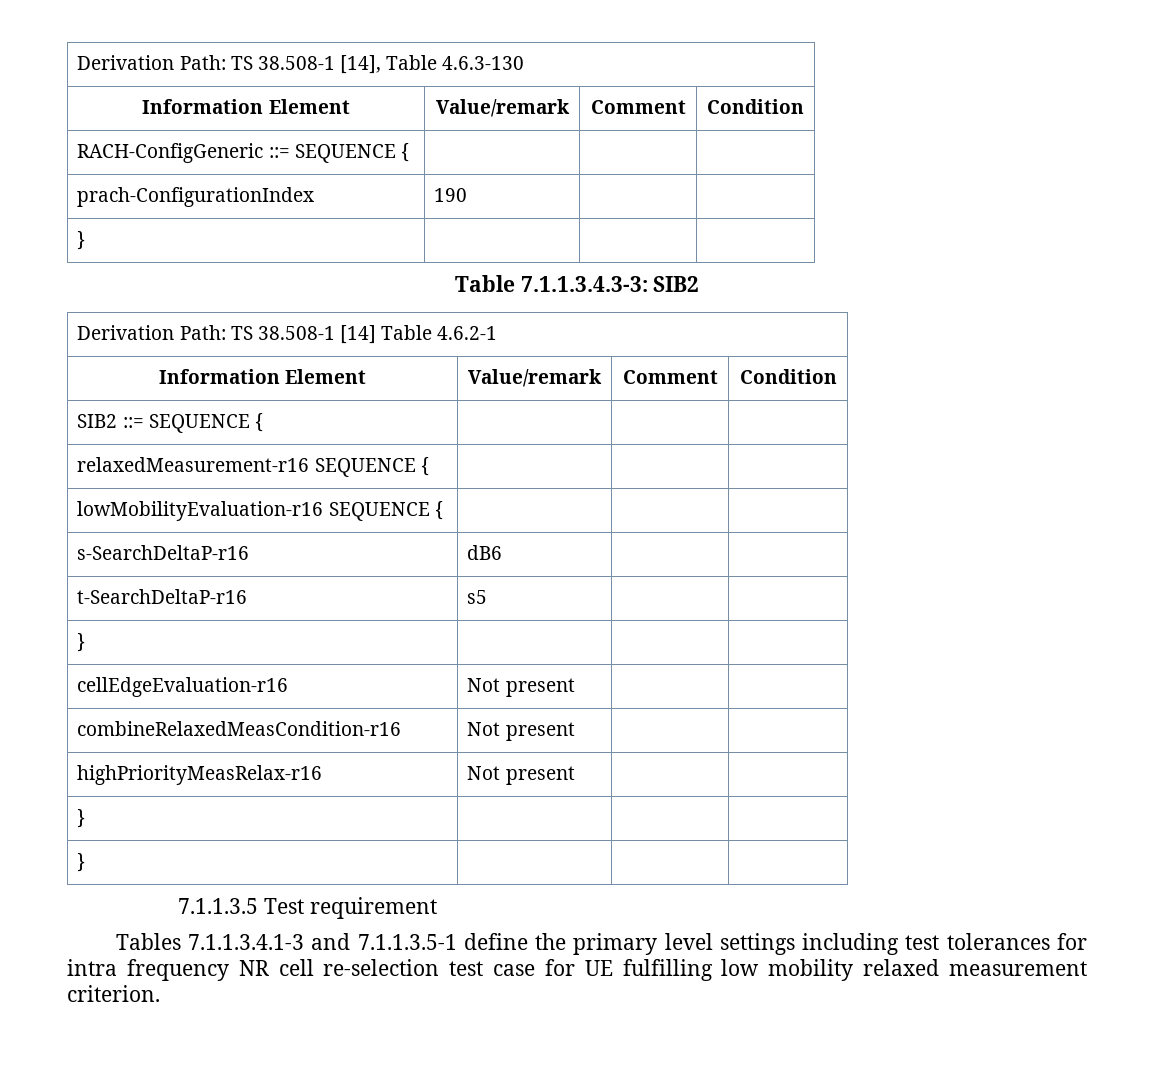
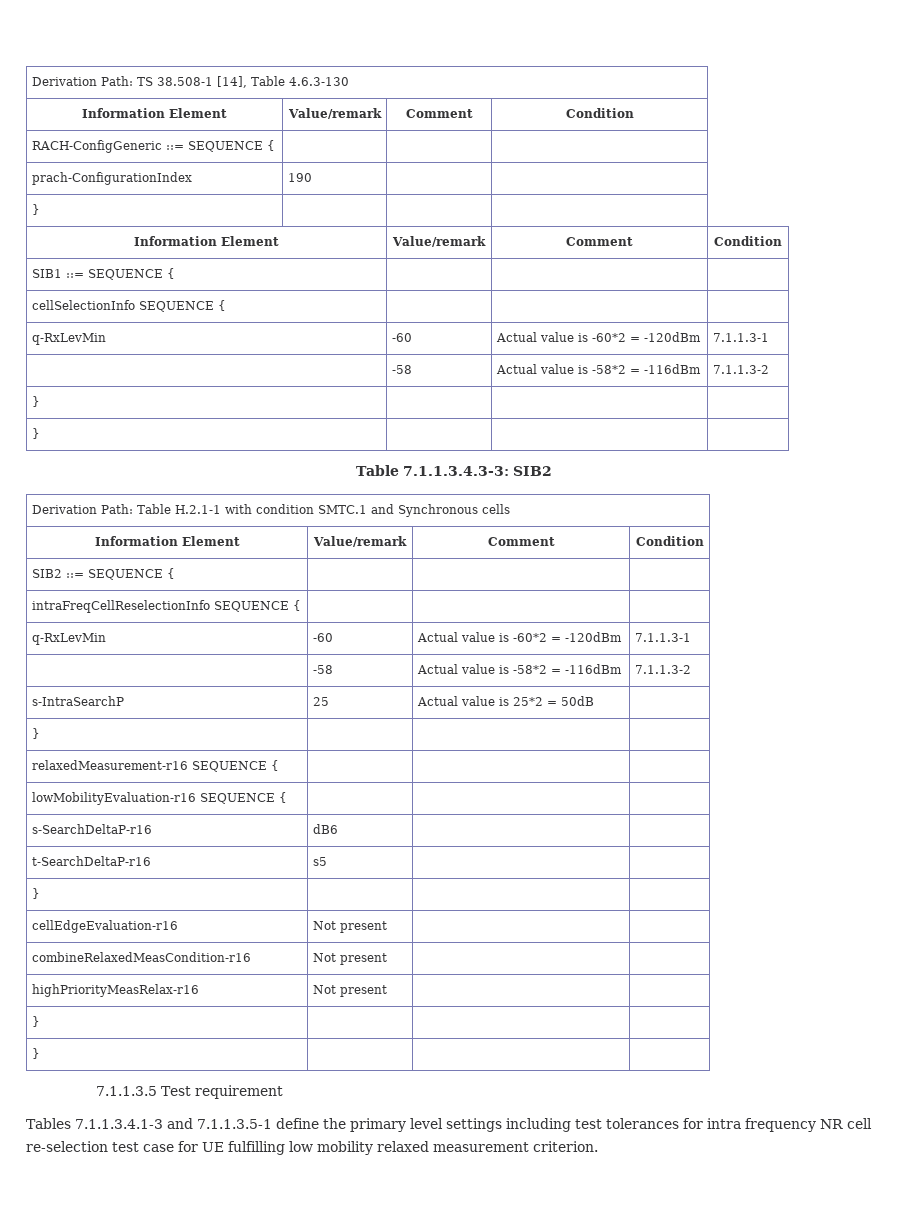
  prach-ConfigurationIndex | 190 | |
+ } | | |
+ Information Element | Value/remark | Comment | Condition
+ SIB1 ::= SEQUENCE { | | |
+ cellSelectionInfo SEQUENCE { | | |
+ q-RxLevMin | -60 | Actual value is -60*2 = -120dBm | 7.1.1.3-1
+ | -58 | Actual value is -58*2 = -116dBm | 7.1.1.3-2
+ } | | |
- Derivation Path: TS 38.508-1 [14] Table 4.6.2-1
+ Derivation Path: Table H.2.1-1 with condition SMTC.1 and Synchronous cells
+ intraFreqCellReselectionInfo SEQUENCE { | | |
+ q-RxLevMin | -60 | Actual value is -60*2 = -120dBm | 7.1.1.3-1
+ | -58 | Actual value is -58*2 = -116dBm | 7.1.1.3-2
+ s-IntraSearchP | 25 | Actual value is 25*2 = 50dB |
+ } | | |

